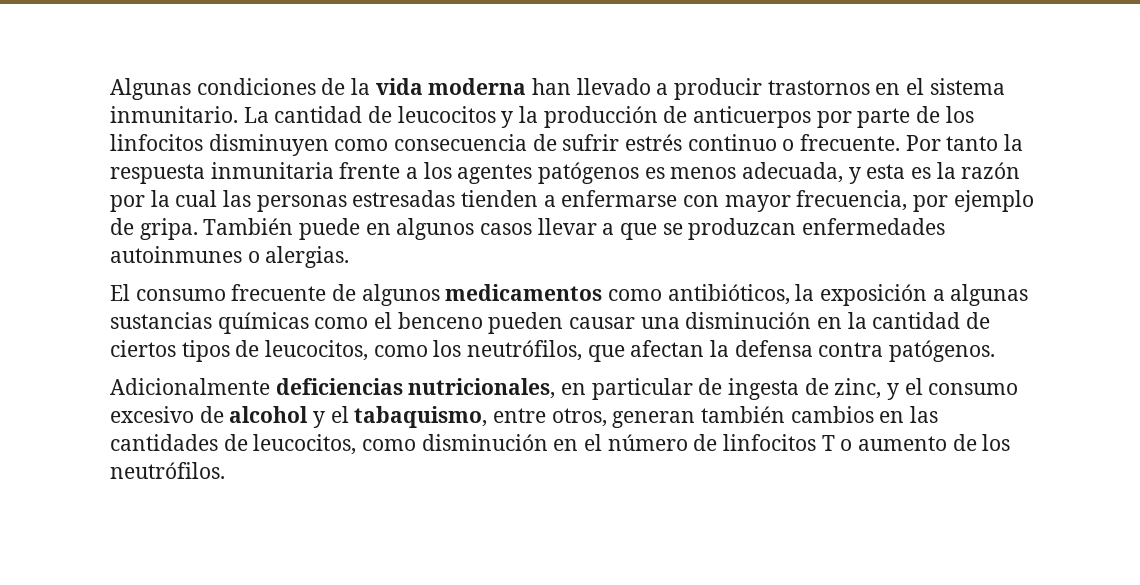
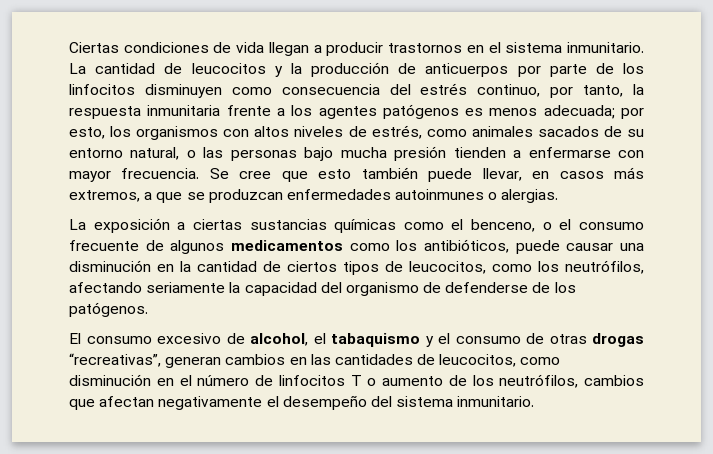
- Algunas condiciones de la vida moderna han llevado a producir trastornos en el sistema inmunitario.
+ Ciertas condiciones de vida llegan a producir trastornos en el sistema inmunitario.
- La cantidad de leucocitos y la producción de anticuerpos por parte de los linfocitos disminuyen como consecuencia de sufrir estrés continuo o frecuente. Por tanto la respuesta inmunitaria frente a los agentes patógenos es menos adecuada, y esta es la razón por la cual las personas estresadas tienden a enfermarse con mayor frecuencia, por ejemplo de gripa. También puede en algunos casos llevar a que se produzcan enfermedades autoinmunes o alergias.
+ La cantidad de leucocitos y la producción de anticuerpos por parte de los linfocitos disminuyen como consecuencia del estrés continuo, por tanto, la respuesta inmunitaria frente a los agentes patógenos es menos adecuada; por esto, los organismos con altos niveles de estrés, como animales sacados de su entorno natural, o las personas bajo mucha presión tienden a enfermarse con mayor frecuencia. Se cree que esto también puede llevar, en casos más extremos, a que se produzcan enfermedades autoinmunes o alergias.
- El consumo frecuente de algunos medicamentos como antibióticos, la exposición a algunas sustancias químicas como el benceno pueden causar una disminución en la cantidad de ciertos tipos de leucocitos, como los neutrófilos, que afectan la defensa contra patógenos.
- Adicionalmente deficiencias nutricionales, en particular de ingesta de zinc, y el consumo excesivo de alcohol y el tabaquismo, entre otros, generan también cambios en las cantidades de leucocitos, como disminución en el número de linfocitos T o aumento de los neutrófilos.
+ La exposición a ciertas sustancias químicas como el benceno, o el consumo frecuente de algunos medicamentos como los antibióticos, puede causar una disminución en la cantidad de ciertos tipos de leucocitos, como los neutrófilos, afectando seriamente la capacidad del organismo de defenderse de los patógenos.
+ El consumo excesivo de alcohol, el tabaquismo y el consumo de otras drogas “recreativas”, generan cambios en las cantidades de leucocitos, como disminución en el número de linfocitos T o aumento de los neutrófilos, cambios que afectan negativamente el desempeño del sistema inmunitario.

